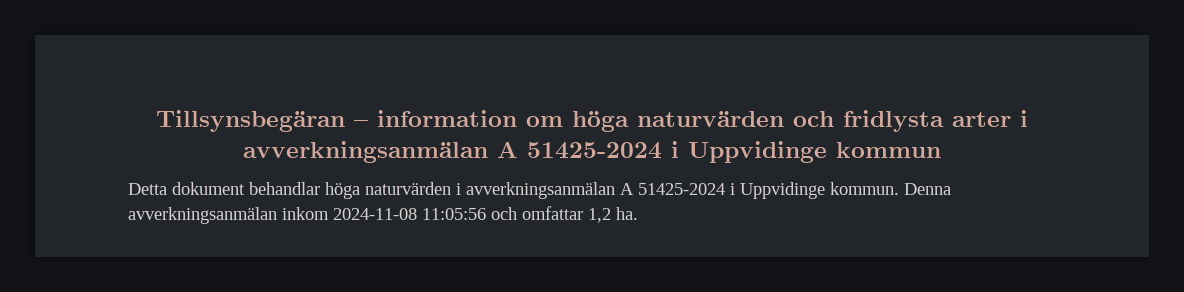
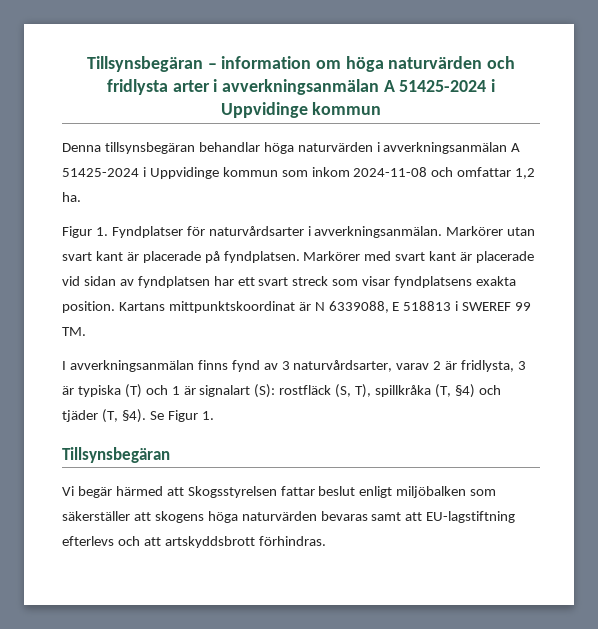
- Detta dokument behandlar höga naturvärden i avverkningsanmälan A 51425-2024 i Uppvidinge kommun. Denna avverkningsanmälan inkom 2024-11-08 11:05:56 och omfattar 1,2 ha.
+ Denna tillsynsbegäran behandlar höga naturvärden i avverkningsanmälan A 51425-2024 i Uppvidinge kommun som inkom 2024-11-08 och omfattar 1,2 ha.
+ Figur 1. Fyndplatser för naturvårdsarter i avverkningsanmälan. Markörer utan svart kant är placerade på fyndplatsen. Markörer med svart kant är placerade vid sidan av fyndplatsen har ett svart streck som visar fyndplatsens exakta position. Kartans mittpunktskoordinat är N 6339088, E 518813 i SWEREF 99 TM.
+ I avverkningsanmälan finns fynd av 3 naturvårdsarter, varav 2 är fridlysta, 3 är typiska (T) och 1 är signalart (S): rostfläck (S, T), spillkråka (T, §4) och tjäder (T, §4). Se Figur 1.
+ Tillsynsbegäran
+ Vi begär härmed att Skogsstyrelsen fattar beslut enligt miljöbalken som säkerställer att skogens höga naturvärden bevaras samt att EU-lagstiftning efterlevs och att artskyddsbrott förhindras.

